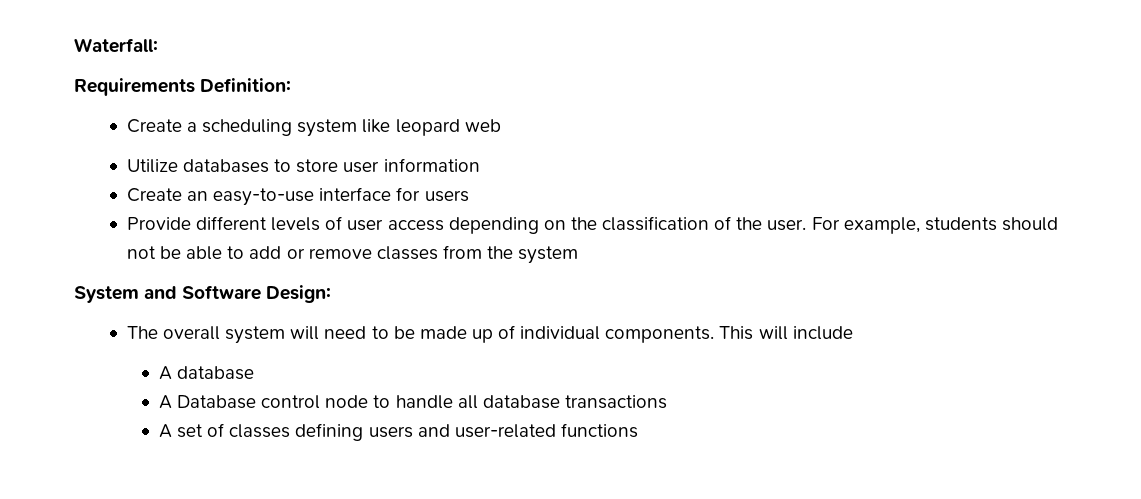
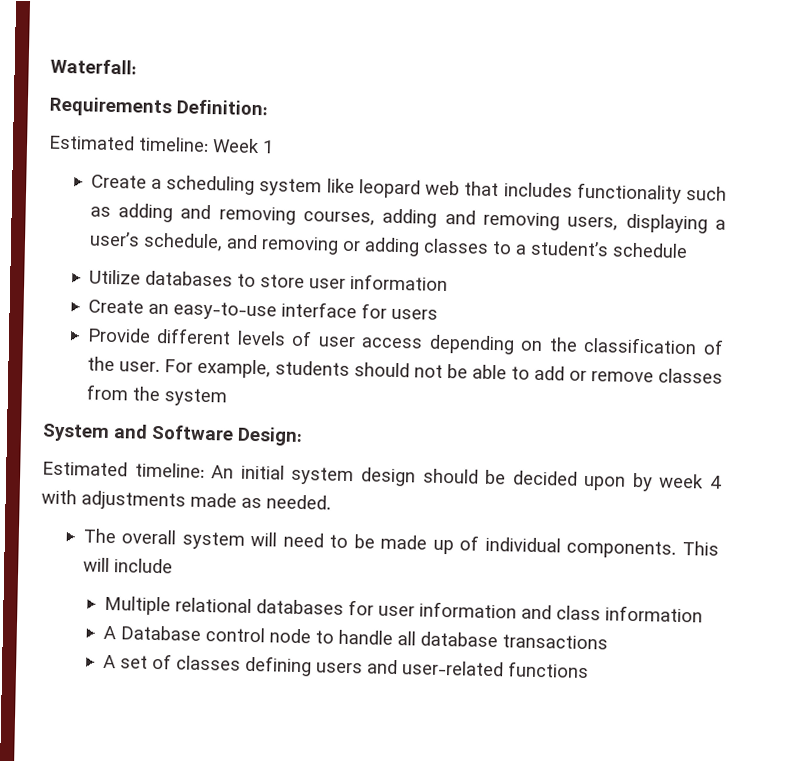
+ Estimated timeline: Week 1
- Create a scheduling system like leopard web
+ Create a scheduling system like leopard web that includes functionality such as adding and removing courses, adding and removing users, displaying a user’s schedule, and removing or adding classes to a student’s schedule
+ Estimated timeline: An initial system design should be decided upon by week 4 with adjustments made as needed.
- A database
+ Multiple relational databases for user information and class information

